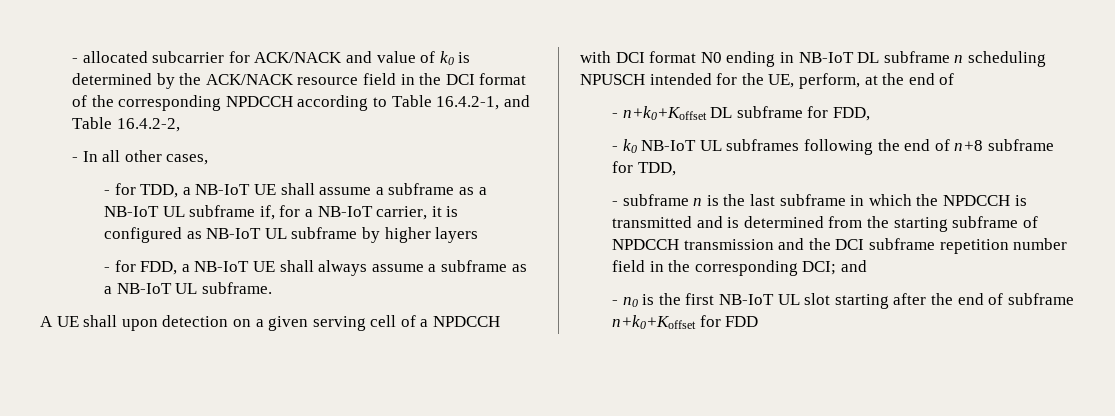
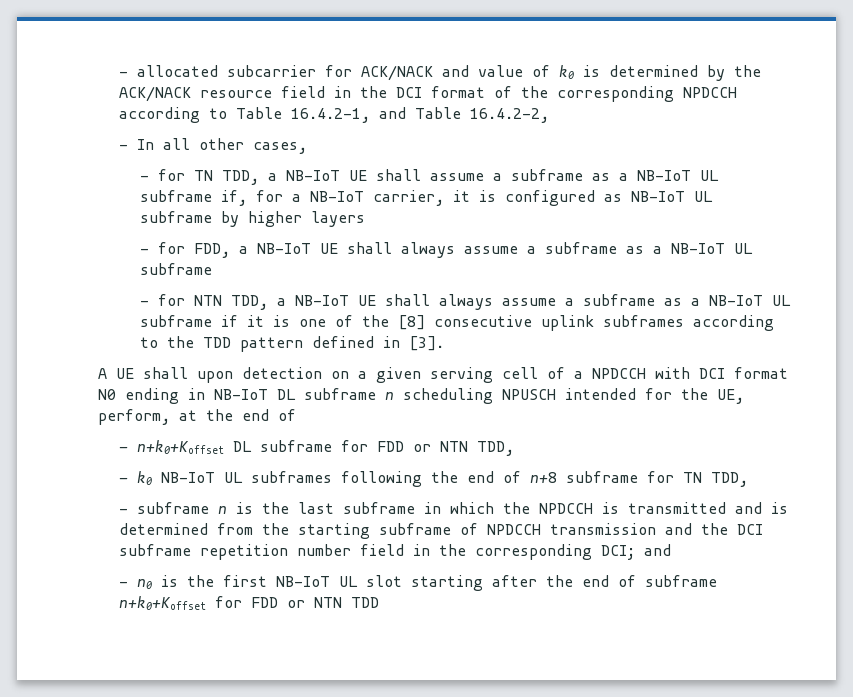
- - for TDD, a NB-IoT UE shall assume a subframe as a NB-IoT UL subframe if, for a NB-IoT carrier, it is configured as NB-IoT UL subframe by higher layers
+ - for TN TDD, a NB-IoT UE shall assume a subframe as a NB-IoT UL subframe if, for a NB-IoT carrier, it is configured as NB-IoT UL subframe by higher layers
- - for FDD, a NB-IoT UE shall always assume a subframe as a NB-IoT UL subframe.
+ - for FDD, a NB-IoT UE shall always assume a subframe as a NB-IoT UL subframe
+ - for NTN TDD, a NB-IoT UE shall always assume a subframe as a NB-IoT UL subframe if it is one of the [8] consecutive uplink subframes according to the TDD pattern defined in [3].
- - n+k0+Koffset DL subframe for FDD,
+ - n+k0+Koffset DL subframe for FDD or NTN TDD,
- - k0 NB-IoT UL subframes following the end of n+8 subframe for TDD,
+ - k0 NB-IoT UL subframes following the end of n+8 subframe for TN TDD,
- - n0 is the first NB-IoT UL slot starting after the end of subframe n+k0+Koffset for FDD
+ - n0 is the first NB-IoT UL slot starting after the end of subframe n+k0+Koffset for FDD or NTN TDD

